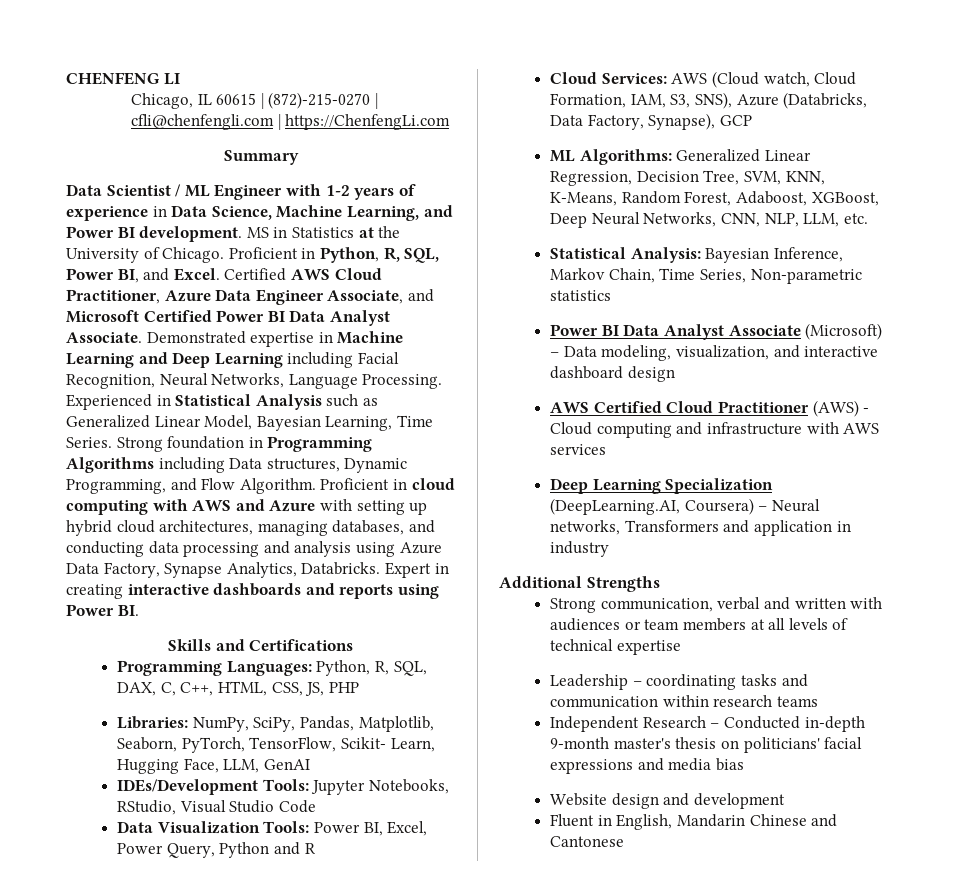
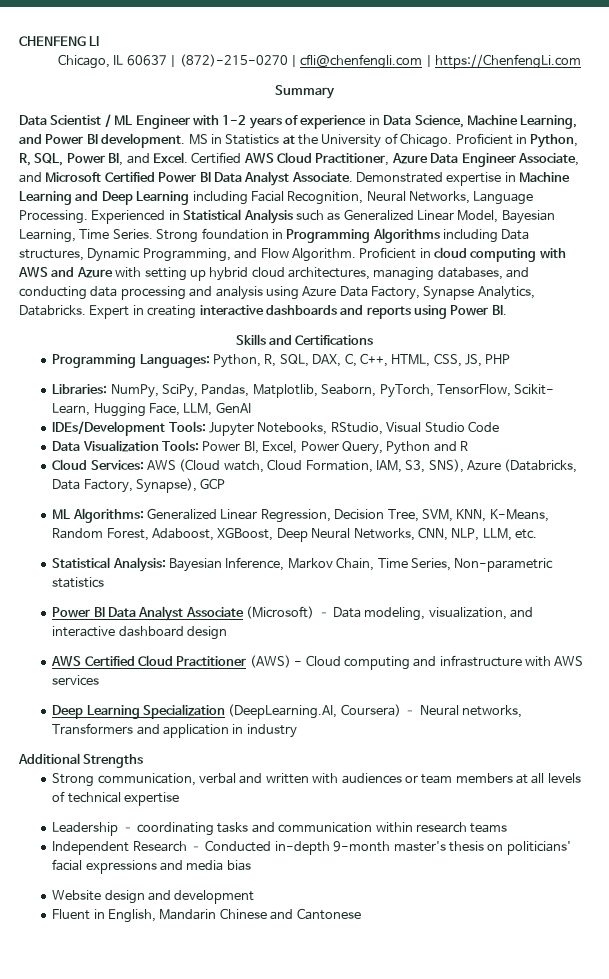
- Chicago, IL 60615 | (872)-215-0270 | cfli@chenfengli.com | https://ChenfengLi.com
+ Chicago, IL 60637 | (872)-215-0270 | cfli@chenfengli.com | https://ChenfengLi.com

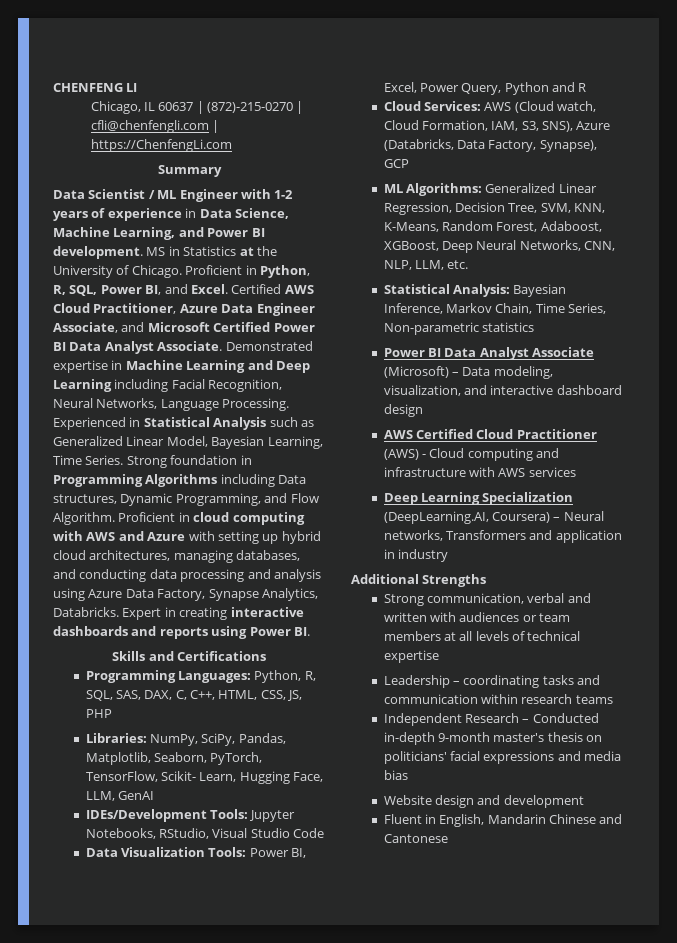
- Programming Languages: Python, R, SQL, DAX, C, C++, HTML, CSS, JS, PHP
+ Programming Languages: Python, R, SQL, SAS, DAX, C, C++, HTML, CSS, JS, PHP

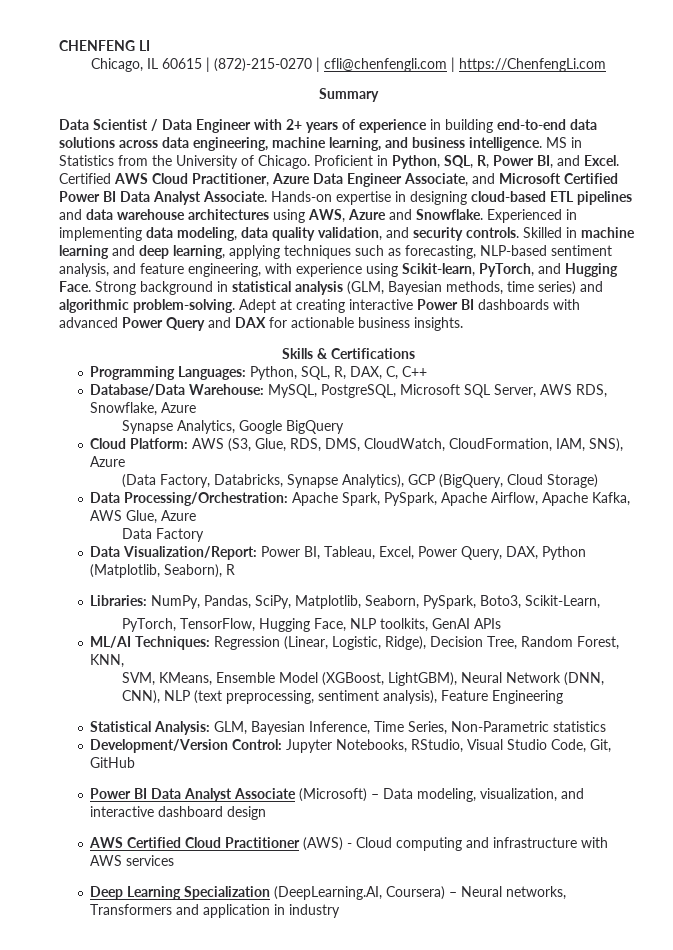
- Chicago, IL 60637 | (872)-215-0270 | cfli@chenfengli.com | https://ChenfengLi.com
+ Chicago, IL 60615 | (872)-215-0270 | cfli@chenfengli.com | https://ChenfengLi.com
- Data Scientist / ML Engineer with 1-2 years of experience in Data Science, Machine Learning, and Power BI development.
+ Data Scientist / Data Engineer with 2+ years of experience in building end-to-end data solutions across data engineering, machine learning, and business intelligence.
- MS in Statistics at the University of Chicago.
+ MS in Statistics from the University of Chicago.
- Proficient in Python, R, SQL, Power BI, and Excel.
+ Proficient in Python, SQL, R, Power BI, and Excel.
- Demonstrated expertise in Machine Learning and Deep Learning including Facial Recognition, Neural Networks, Language Processing. Experienced in Statistical Analysis such as Generalized Linear Model, Bayesian Learning, Time Series. Strong foundation in Programming Algorithms including Data structures, Dynamic Programming, and Flow Algorithm. Proficient in cloud computing with AWS and Azure with setting up hybrid cloud architectures, managing databases, and conducting data processing and analysis using Azure Data Factory, Synapse Analytics, Databricks. Expert in creating interactive dashboards and reports using Power BI.
+ Hands-on expertise in designing cloud-based ETL pipelines and data warehouse architectures using AWS, Azure and Snowflake. Experienced in implementing data modeling, data quality validation, and security controls. Skilled in machine learning and deep learning, applying techniques such as forecasting, NLP-based sentiment analysis, and feature engineering, with experience using Scikit-learn, PyTorch, and Hugging Face. Strong background in statistical analysis (GLM, Bayesian methods, time series) and algorithmic problem-solving. Adept at creating interactive Power BI dashboards with advanced Power Query and DAX for actionable business insights.
- Skills and Certifications
+ Skills & Certifications
- Programming Languages: Python, R, SQL, SAS, DAX, C, C++, HTML, CSS, JS, PHP
- Libraries: NumPy, SciPy, Pandas, Matplotlib, Seaborn, PyTorch, TensorFlow, Scikit- Learn, Hugging Face, LLM, GenAI
- IDEs/Development Tools: Jupyter Notebooks, RStudio, Visual Studio Code
- Data Visualization Tools: Power BI, Excel, Power Query, Python and R
- Cloud Services: AWS (Cloud watch, Cloud Formation, IAM, S3, SNS), Azure (Databricks, Data Factory, Synapse), GCP
- ML Algorithms: Generalized Linear Regression, Decision Tree, SVM, KNN, K-Means, Random Forest, Adaboost, XGBoost, Deep Neural Networks, CNN, NLP, LLM, etc.
- Statistical Analysis: Bayesian Inference, Markov Chain, Time Series, Non-parametric statistics
+ Programming Languages: Python, SQL, R, DAX, C, C++
+ Database/Data Warehouse: MySQL, PostgreSQL, Microsoft SQL Server, AWS RDS, Snowflake, Azure
+ Synapse Analytics, Google BigQuery
+ Cloud Platform: AWS (S3, Glue, RDS, DMS, CloudWatch, CloudFormation, IAM, SNS), Azure
+ (Data Factory, Databricks, Synapse Analytics), GCP (BigQuery, Cloud Storage)
+ Data Processing/Orchestration: Apache Spark, PySpark, Apache Airflow, Apache Kafka, AWS Glue, Azure
+ Data Factory
+ Data Visualization/Report: Power BI, Tableau, Excel, Power Query, DAX, Python (Matplotlib, Seaborn), R
+ Libraries: NumPy, Pandas, SciPy, Matplotlib, Seaborn, PySpark, Boto3, Scikit-Learn,
+ PyTorch, TensorFlow, Hugging Face, NLP toolkits, GenAI APIs
+ ML/AI Techniques: Regression (Linear, Logistic, Ridge), Decision Tree, Random Forest, KNN,
+ SVM, KMeans, Ensemble Model (XGBoost, LightGBM), Neural Network (DNN, CNN), NLP (text preprocessing, sentiment analysis), Feature Engineering
+ Statistical Analysis: GLM, Bayesian Inference, Time Series, Non-Parametric statistics
+ Development/Version Control: Jupyter Notebooks, RStudio, Visual Studio Code, Git, GitHub
- Additional Strengths
- Strong communication, verbal and written with audiences or team members at all levels of technical expertise
- Leadership – coordinating tasks and communication within research teams
- Independent Research – Conducted in-depth 9-month master's thesis on politicians' facial expressions and media bias
- Website design and development
- Fluent in English, Mandarin Chinese and Cantonese

